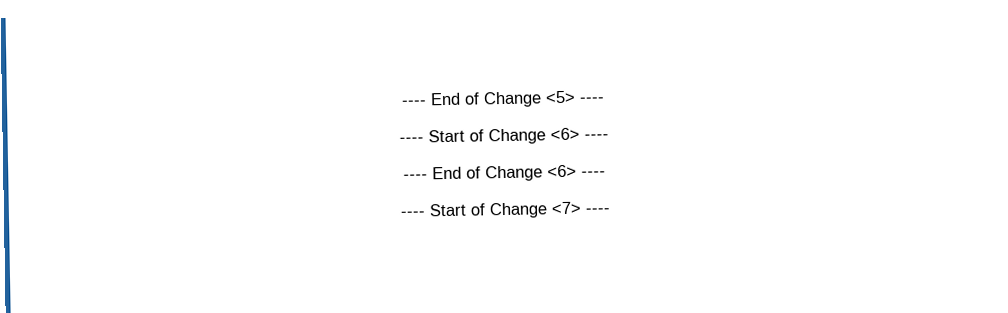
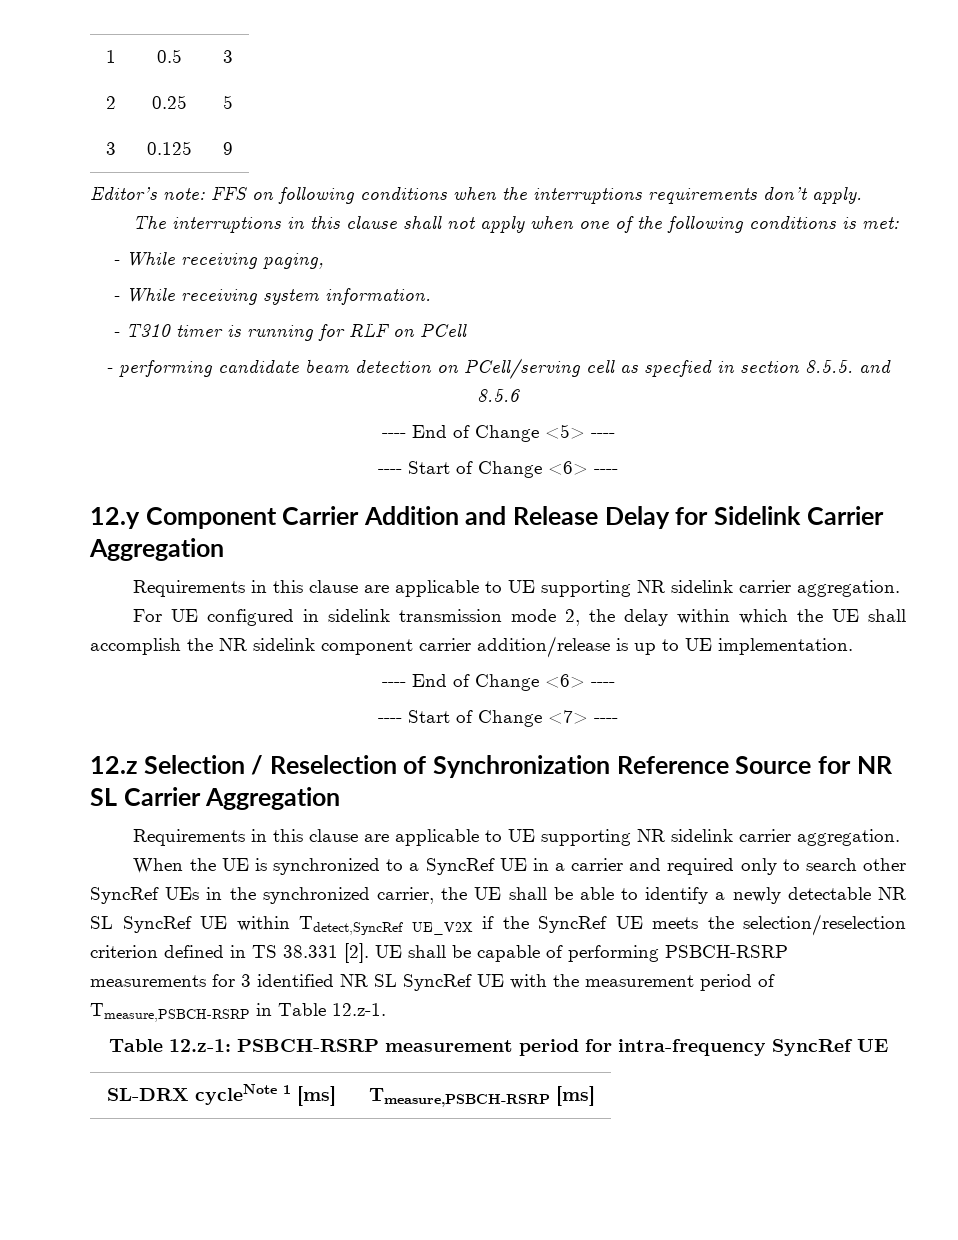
+ 1 | 0.5 | 3
+ 2 | 0.25 | 5
+ 3 | 0.125 | 9
+ Editor’s note: FFS on following conditions when the interruptions requirements don’t apply.
+ The interruptions in this clause shall not apply when one of the following conditions is met:
+ - While receiving paging,
+ - While receiving system information.
+ - T310 timer is running for RLF on PCell
+ - performing candidate beam detection on PCell/serving cell as specfied in section 8.5.5. and 8.5.6
+ 12.y Component Carrier Addition and Release Delay for Sidelink Carrier Aggregation
+ Requirements in this clause are applicable to UE supporting NR sidelink carrier aggregation.
+ For UE configured in sidelink transmission mode 2, the delay within which the UE shall accomplish the NR sidelink component carrier addition/release is up to UE implementation.
+ 12.z Selection / Reselection of Synchronization Reference Source for NR SL Carrier Aggregation
+ Requirements in this clause are applicable to UE supporting NR sidelink carrier aggregation.
+ When the UE is synchronized to a SyncRef UE in a carrier and required only to search other SyncRef UEs in the synchronized carrier, the UE shall be able to identify a newly detectable NR SL SyncRef UE within Tdetect,SyncRef UE_V2X if the SyncRef UE meets the selection/reselection criterion defined in TS 38.331 [2]. UE shall be capable of performing PSBCH-RSRP measurements for 3 identified NR SL SyncRef UE with the measurement period of Tmeasure,PSBCH-RSRP in Table 12.z-1.
+ Table 12.z-1: PSBCH-RSRP measurement period for intra-frequency SyncRef UE
+ SL-DRX cycleNote 1 [ms] | Tmeasure,PSBCH-RSRP [ms]

